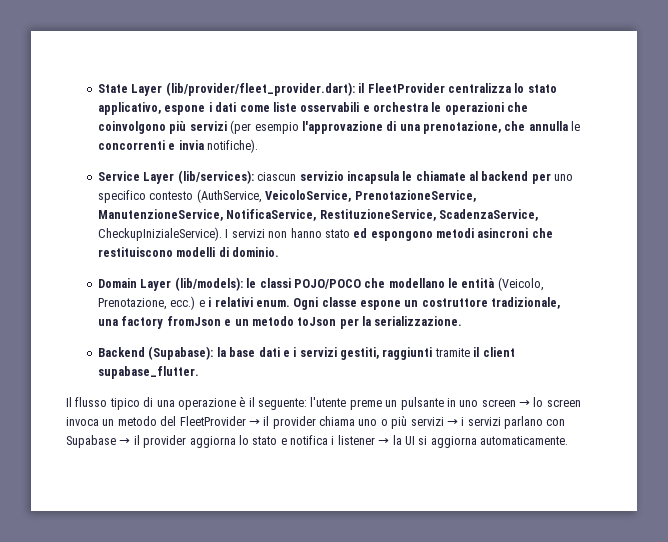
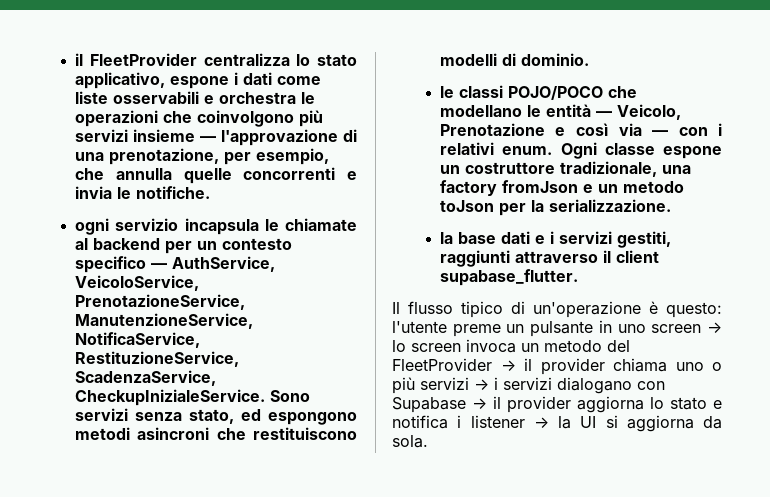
- State Layer (lib/provider/fleet_provider.dart): il FleetProvider centralizza lo stato applicativo, espone i dati come liste osservabili e orchestra le operazioni che coinvolgono più servizi (per esempio l'approvazione di una prenotazione, che annulla le concorrenti e invia notifiche).
- Service Layer (lib/services): ciascun servizio incapsula le chiamate al backend per uno specifico contesto (AuthService, VeicoloService, PrenotazioneService, ManutenzioneService, NotificaService, RestituzioneService, ScadenzaService, CheckupInizialeService). I servizi non hanno stato ed espongono metodi asincroni che restituiscono modelli di dominio.
+ il FleetProvider centralizza lo stato applicativo, espone i dati come liste osservabili e orchestra le operazioni che coinvolgono più servizi insieme — l'approvazione di una prenotazione, per esempio, che annulla quelle concorrenti e invia le notifiche.
+ ogni servizio incapsula le chiamate al backend per un contesto specifico — AuthService, VeicoloService, PrenotazioneService, ManutenzioneService, NotificaService, RestituzioneService, ScadenzaService, CheckupInizialeService. Sono servizi senza stato, ed espongono metodi asincroni che restituiscono modelli di dominio.
- Domain Layer (lib/models): le classi POJO/POCO che modellano le entità (Veicolo, Prenotazione, ecc.) e i relativi enum.
+ le classi POJO/POCO che modellano le entità — Veicolo, Prenotazione e così via — con i relativi enum.
- Backend (Supabase): la base dati e i servizi gestiti, raggiunti tramite il client supabase_flutter.
+ la base dati e i servizi gestiti, raggiunti attraverso il client supabase_flutter.
- Il flusso tipico di una operazione è il seguente: l'utente preme un pulsante in uno screen → lo screen invoca un metodo del FleetProvider → il provider chiama uno o più servizi → i servizi parlano con Supabase → il provider aggiorna lo stato e notifica i listener → la UI si aggiorna automaticamente.
+ Il flusso tipico di un'operazione è questo: l'utente preme un pulsante in uno screen → lo screen invoca un metodo del FleetProvider → il provider chiama uno o più servizi → i servizi dialogano con Supabase → il provider aggiorna lo stato e notifica i listener → la UI si aggiorna da sola.

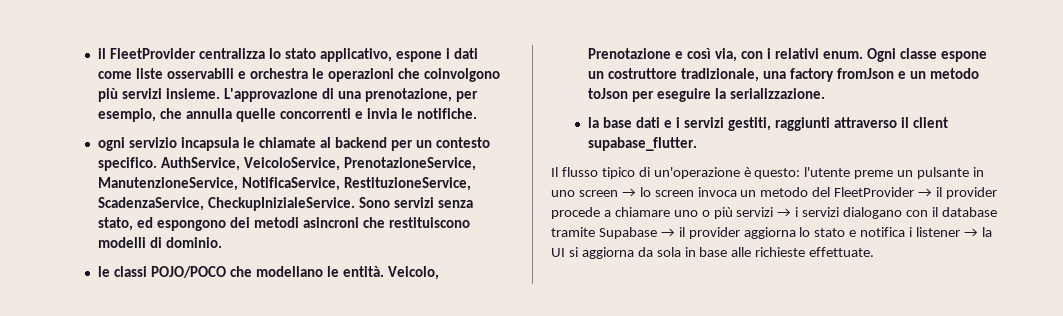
- il FleetProvider centralizza lo stato applicativo, espone i dati come liste osservabili e orchestra le operazioni che coinvolgono più servizi insieme — l'approvazione di una prenotazione, per esempio, che annulla quelle concorrenti e invia le notifiche.
+ il FleetProvider centralizza lo stato applicativo, espone i dati come liste osservabili e orchestra le operazioni che coinvolgono più servizi insieme. L'approvazione di una prenotazione, per esempio, che annulla quelle concorrenti e invia le notifiche.
- ogni servizio incapsula le chiamate al backend per un contesto specifico — AuthService, VeicoloService, PrenotazioneService, ManutenzioneService, NotificaService, RestituzioneService, ScadenzaService, CheckupInizialeService.
+ ogni servizio incapsula le chiamate al backend per un contesto specifico. AuthService, VeicoloService, PrenotazioneService, ManutenzioneService, NotificaService, RestituzioneService, ScadenzaService, CheckupInizialeService.
- Sono servizi senza stato, ed espongono metodi asincroni che restituiscono modelli di dominio.
+ Sono servizi senza stato, ed espongono dei metodi asincroni che restituiscono modelli di dominio.
- le classi POJO/POCO che modellano le entità — Veicolo, Prenotazione e così via — con i relativi enum.
+ le classi POJO/POCO che modellano le entità. Veicolo, Prenotazione e così via, con i relativi enum.
- Ogni classe espone un costruttore tradizionale, una factory fromJson e un metodo toJson per la serializzazione.
+ Ogni classe espone un costruttore tradizionale, una factory fromJson e un metodo toJson per eseguire la serializzazione.
- Il flusso tipico di un'operazione è questo: l'utente preme un pulsante in uno screen → lo screen invoca un metodo del FleetProvider → il provider chiama uno o più servizi → i servizi dialogano con Supabase → il provider aggiorna lo stato e notifica i listener → la UI si aggiorna da sola.
+ Il flusso tipico di un'operazione è questo: l'utente preme un pulsante in uno screen → lo screen invoca un metodo del FleetProvider → il provider procede a chiamare uno o più servizi → i servizi dialogano con il database tramite Supabase → il provider aggiorna lo stato e notifica i listener → la UI si aggiorna da sola in base alle richieste effettuate.

